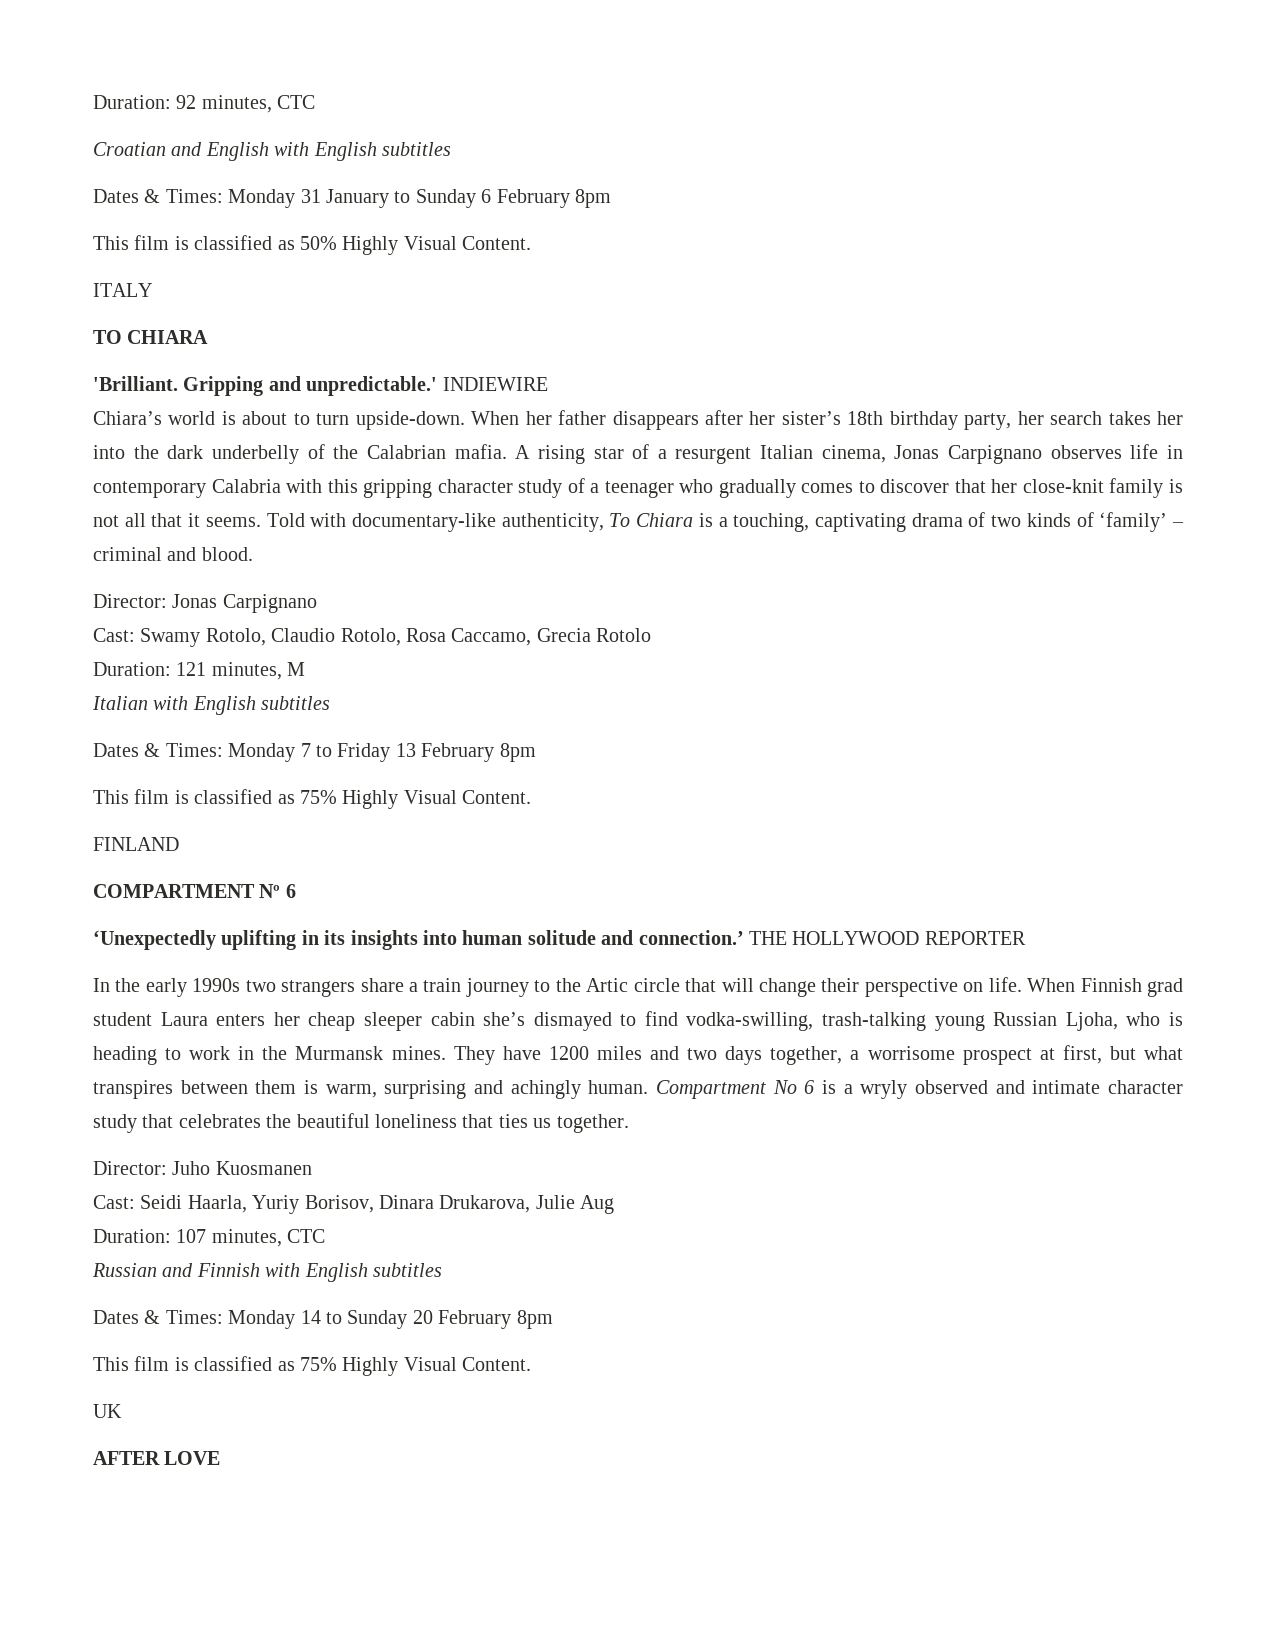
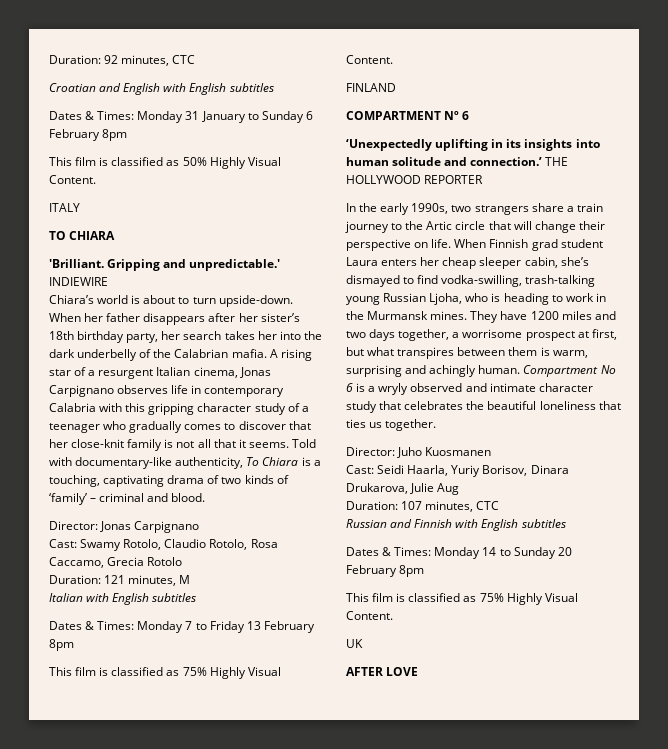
- In the early 1990s two strangers share a train journey to the Artic circle that will change their perspective on life.
+ In the early 1990s, two strangers share a train journey to the Artic circle that will change their perspective on life.
- When Finnish grad student Laura enters her cheap sleeper cabin she’s dismayed to find vodka-swilling, trash-talking young Russian Ljoha, who is heading to work in the Murmansk mines.
+ When Finnish grad student Laura enters her cheap sleeper cabin, she’s dismayed to find vodka-swilling, trash-talking young Russian Ljoha, who is heading to work in the Murmansk mines.

